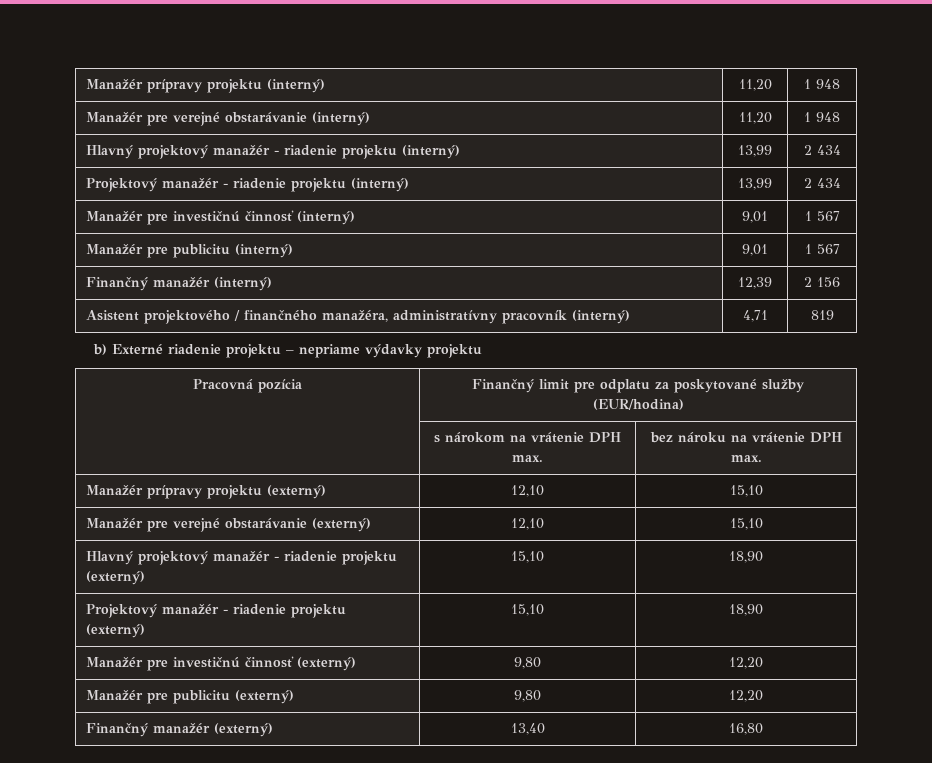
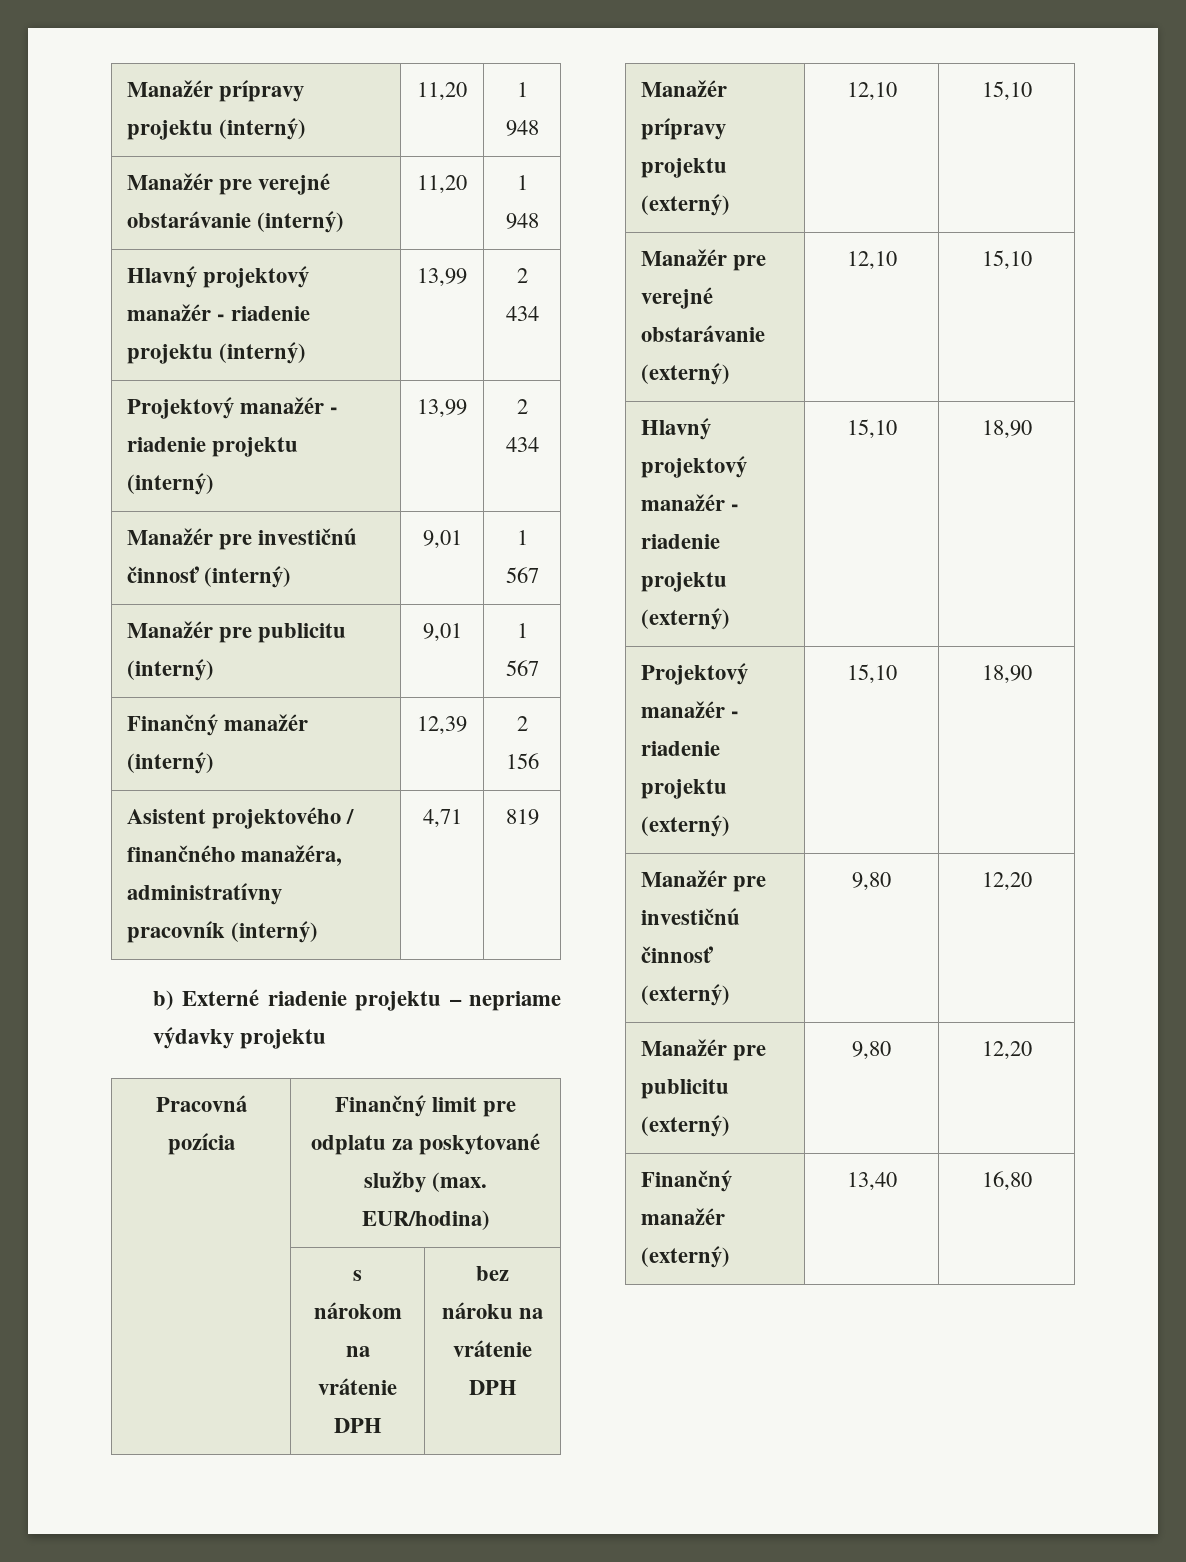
- Pracovná pozícia | Finančný limit pre odplatu za poskytované služby (EUR/hodina)
+ Pracovná pozícia | Finančný limit pre odplatu za poskytované služby (max. EUR/hodina)
- | s nárokom na vrátenie DPH max. | bez nároku na vrátenie DPH max.
+ | s nárokom na vrátenie DPH | bez nároku na vrátenie DPH

